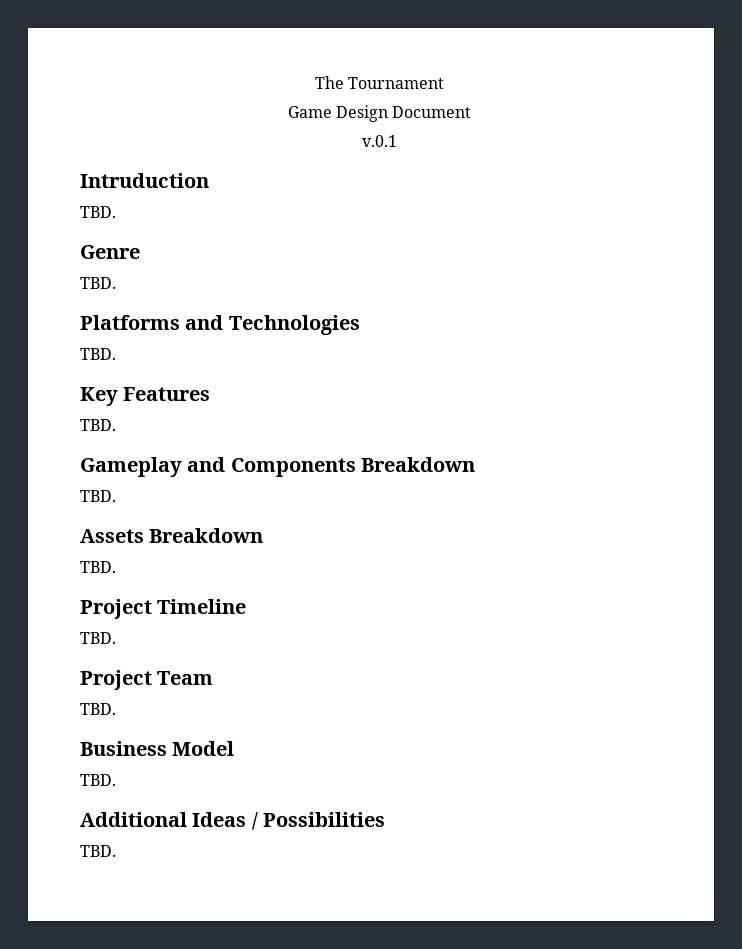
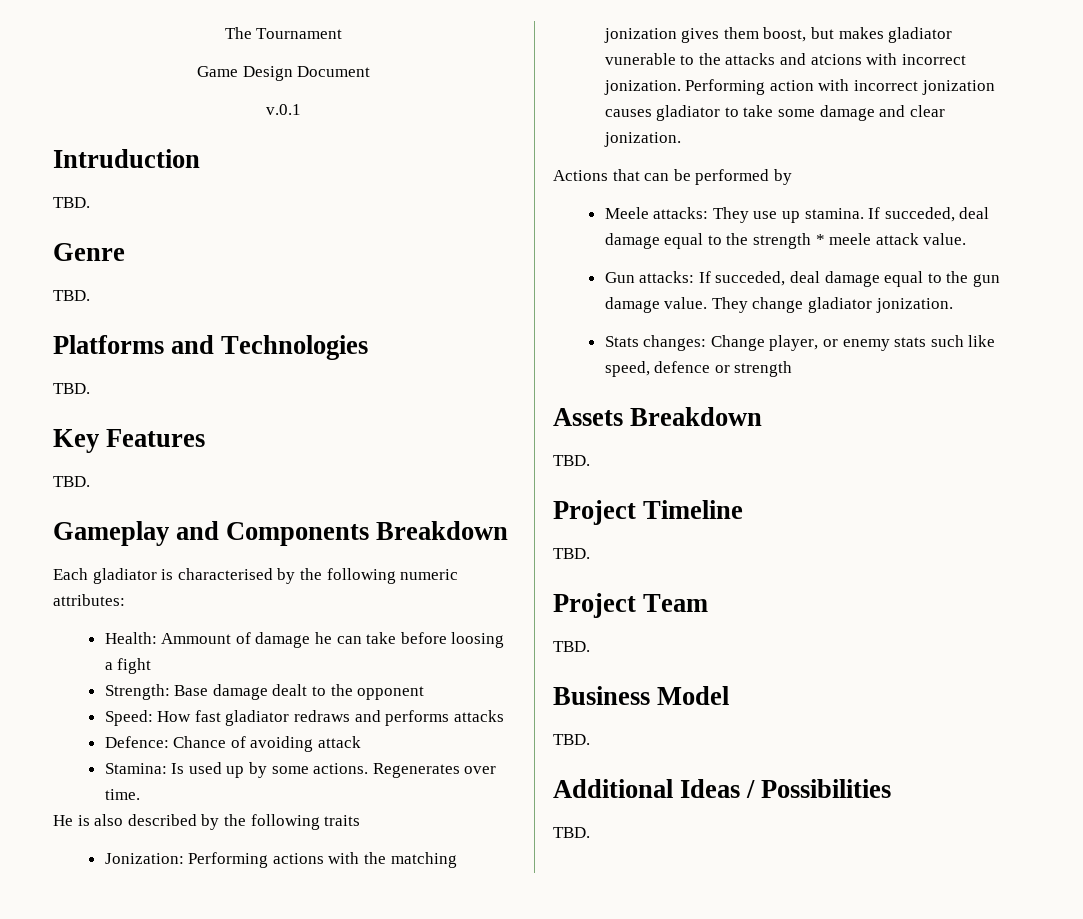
  Gameplay and Components Breakdown
- TBD.
+ Each gladiator is characterised by the following numeric attributes:
+ Health: Ammount of damage he can take before loosing a fight
+ Strength: Base damage dealt to the opponent
+ Speed: How fast gladiator redraws and performs attacks
+ Defence: Chance of avoiding attack
+ Stamina: Is used up by some actions. Regenerates over time.
+ He is also described by the following traits
+ Jonization: Performing actions with the matching jonization gives them boost, but makes gladiator vunerable to the attacks and atcions with incorrect jonization. Performing action with incorrect jonization causes gladiator to take some damage and clear jonization.
+ Actions that can be performed by
+ Meele attacks: They use up stamina. If succeded, deal damage equal to the strength * meele attack value.
+ Gun attacks: If succeded, deal damage equal to the gun damage value. They change gladiator jonization.
+ Stats changes: Change player, or enemy stats such like speed, defence or strength

